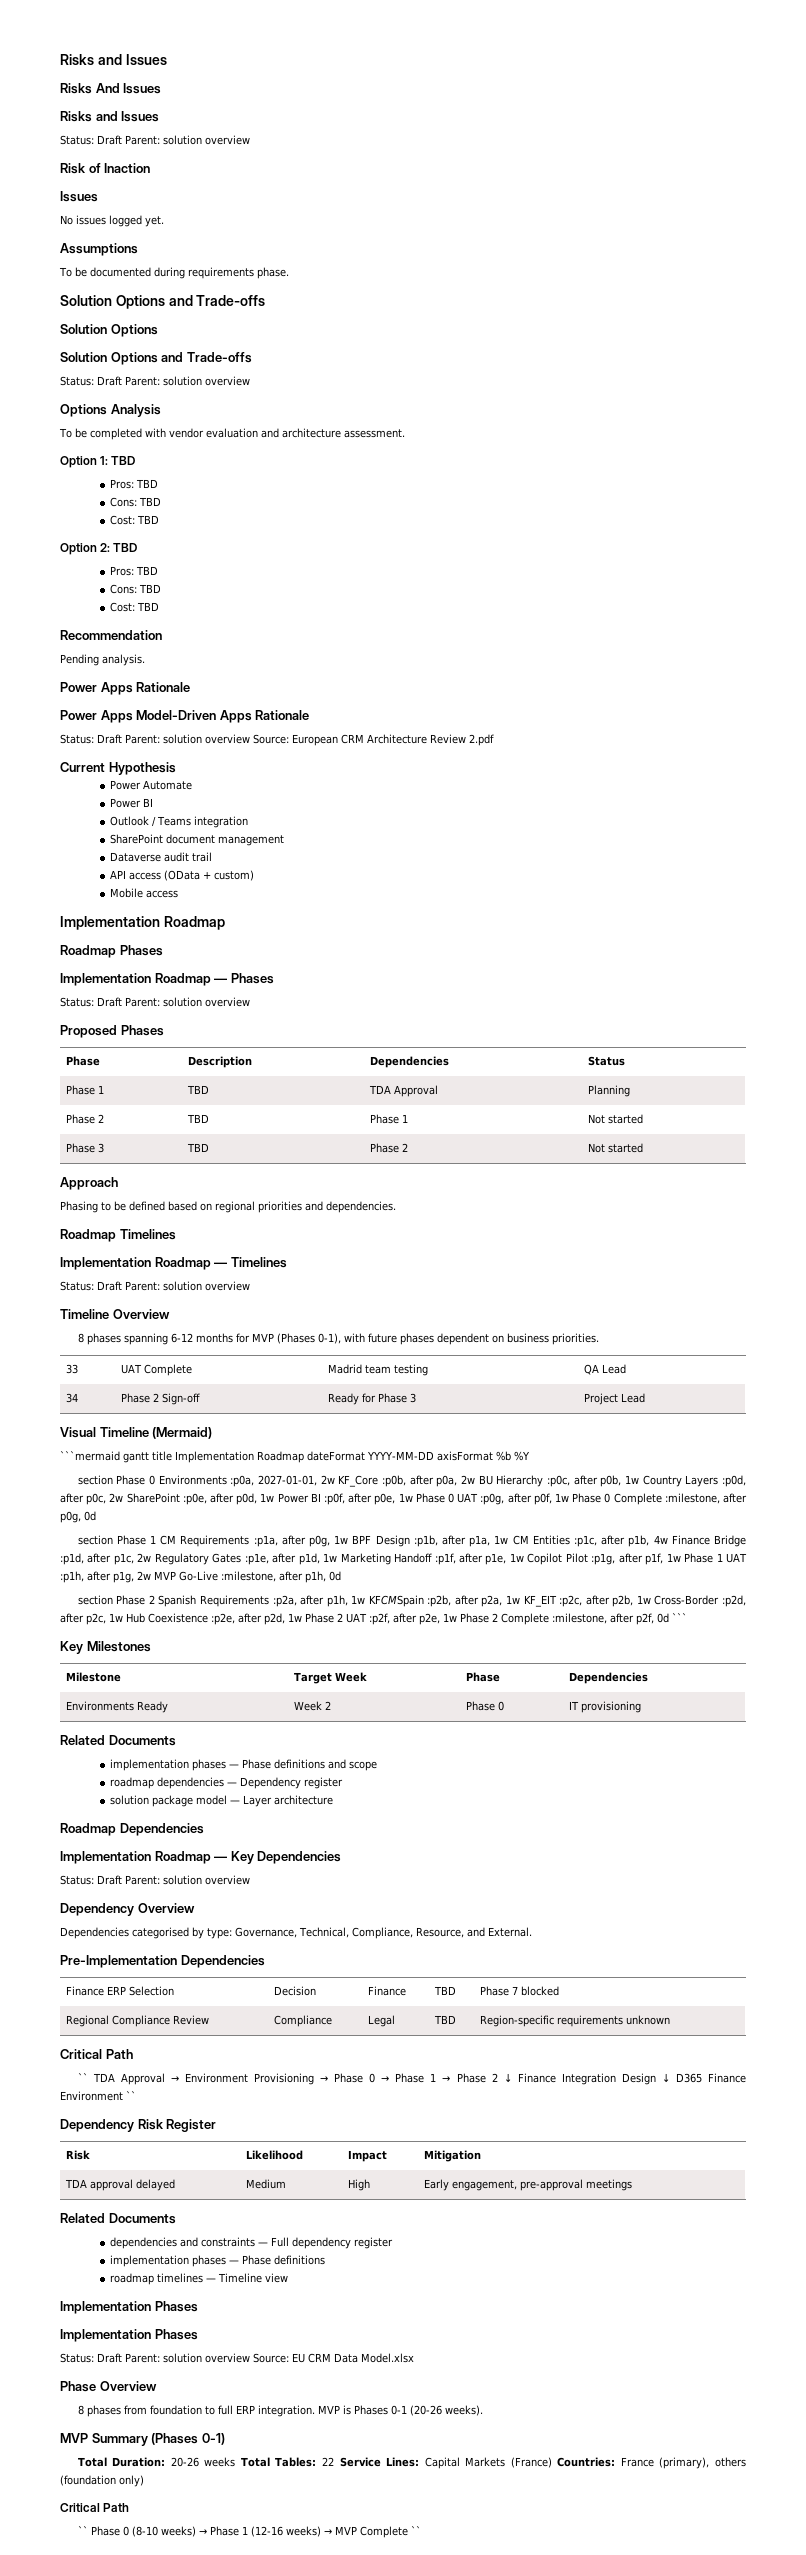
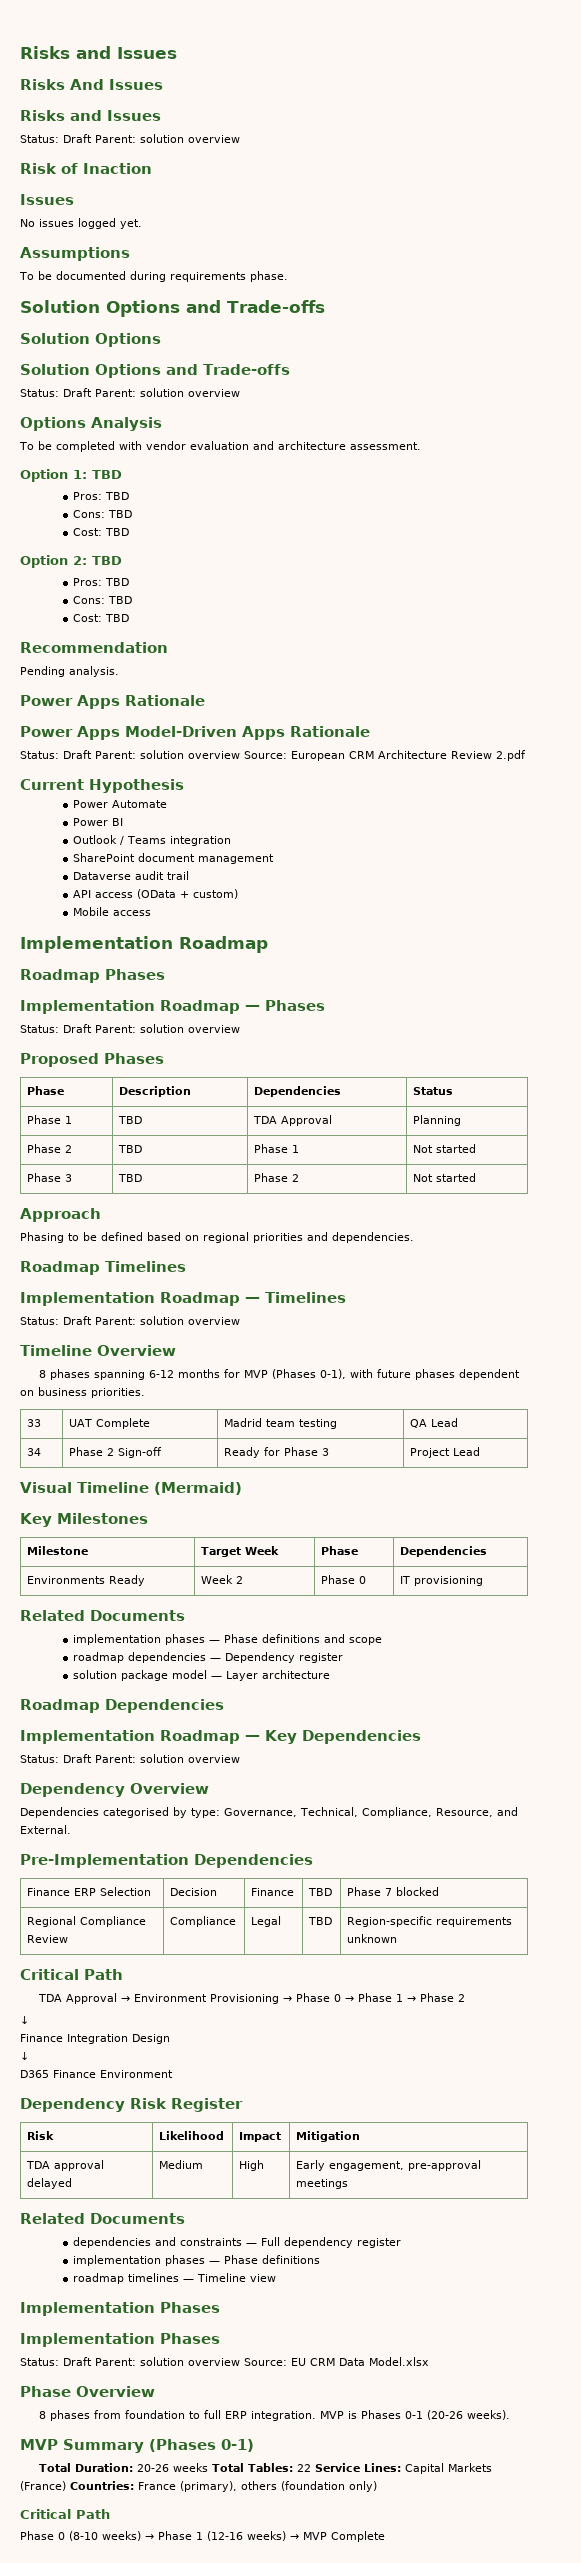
- ```mermaid gantt title Implementation Roadmap dateFormat YYYY-MM-DD axisFormat %b %Y
- section Phase 0 Environments :p0a, 2027-01-01, 2w KF_Core :p0b, after p0a, 2w BU Hierarchy :p0c, after p0b, 1w Country Layers :p0d, after p0c, 2w SharePoint :p0e, after p0d, 1w Power BI :p0f, after p0e, 1w Phase 0 UAT :p0g, after p0f, 1w Phase 0 Complete :milestone, after p0g, 0d
- section Phase 1 CM Requirements :p1a, after p0g, 1w BPF Design :p1b, after p1a, 1w CM Entities :p1c, after p1b, 4w Finance Bridge :p1d, after p1c, 2w Regulatory Gates :p1e, after p1d, 1w Marketing Handoff :p1f, after p1e, 1w Copilot Pilot :p1g, after p1f, 1w Phase 1 UAT :p1h, after p1g, 2w MVP Go-Live :milestone, after p1h, 0d
- section Phase 2 Spanish Requirements :p2a, after p1h, 1w KFCMSpain :p2b, after p2a, 1w KF_EIT :p2c, after p2b, 1w Cross-Border :p2d, after p2c, 1w Hub Coexistence :p2e, after p2d, 1w Phase 2 UAT :p2f, after p2e, 1w Phase 2 Complete :milestone, after p2f, 0d ```
- `` TDA Approval → Environment Provisioning → Phase 0 → Phase 1 → Phase 2 ↓ Finance Integration Design ↓ D365 Finance Environment ``
+ TDA Approval → Environment Provisioning → Phase 0 → Phase 1 → Phase 2
+ ↓
+ Finance Integration Design
+ ↓
+ D365 Finance Environment
- `` Phase 0 (8-10 weeks) → Phase 1 (12-16 weeks) → MVP Complete ``
+ Phase 0 (8-10 weeks) → Phase 1 (12-16 weeks) → MVP Complete

